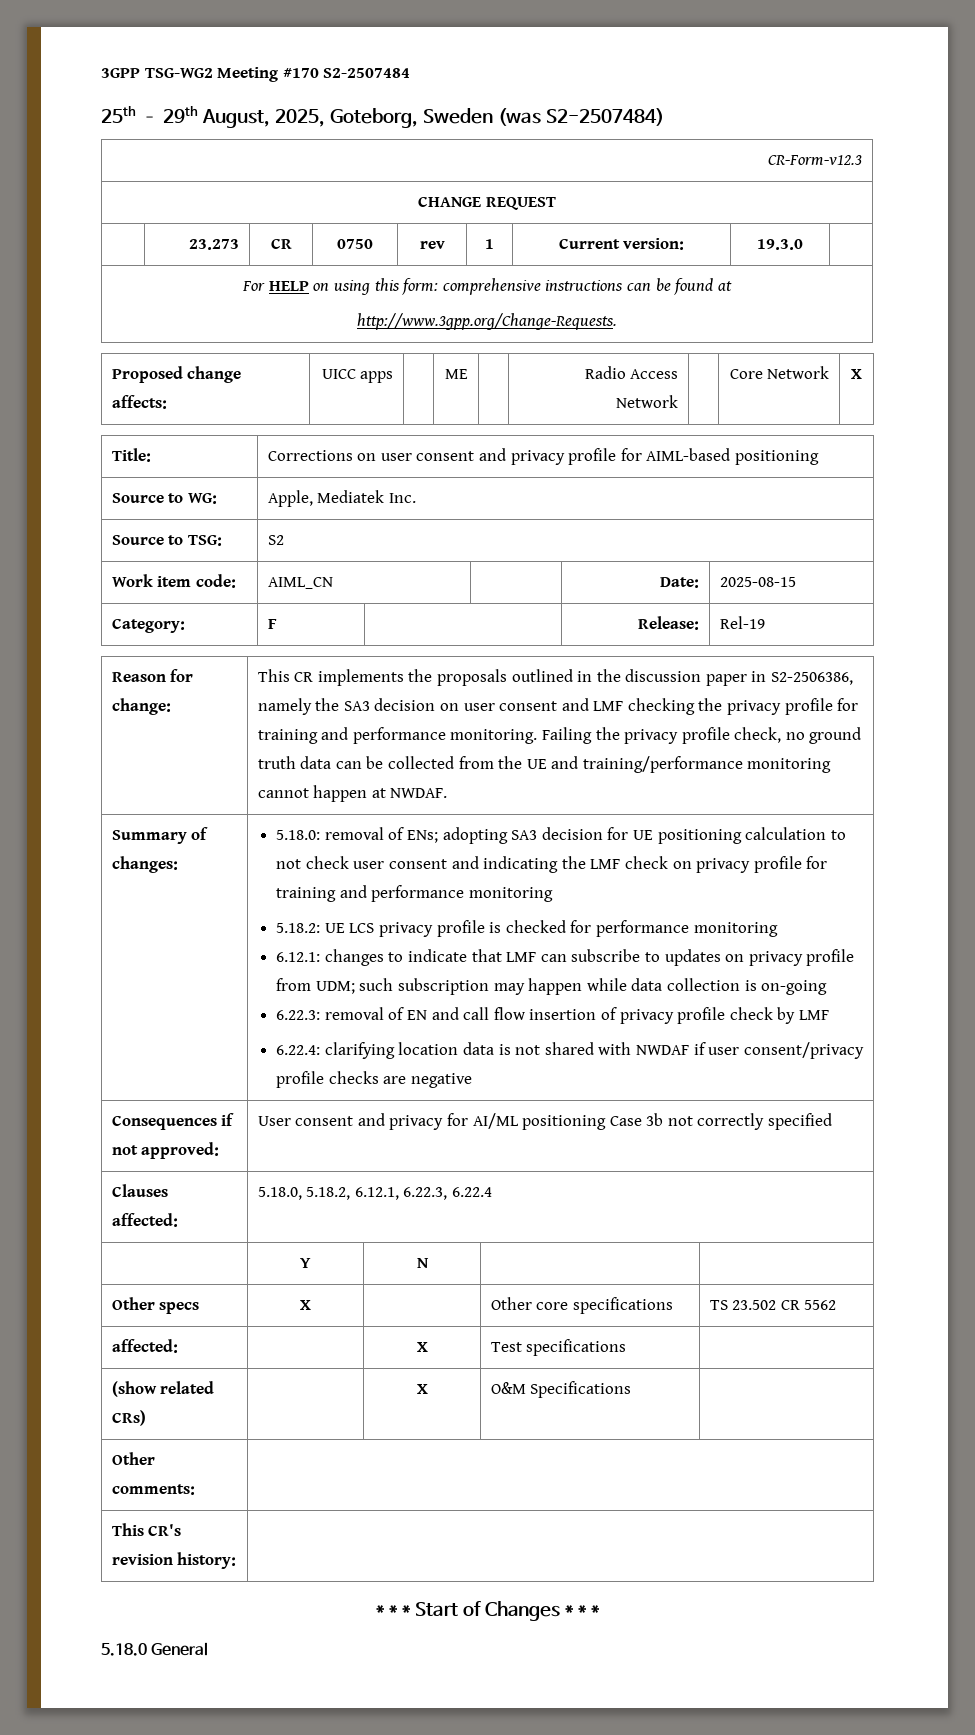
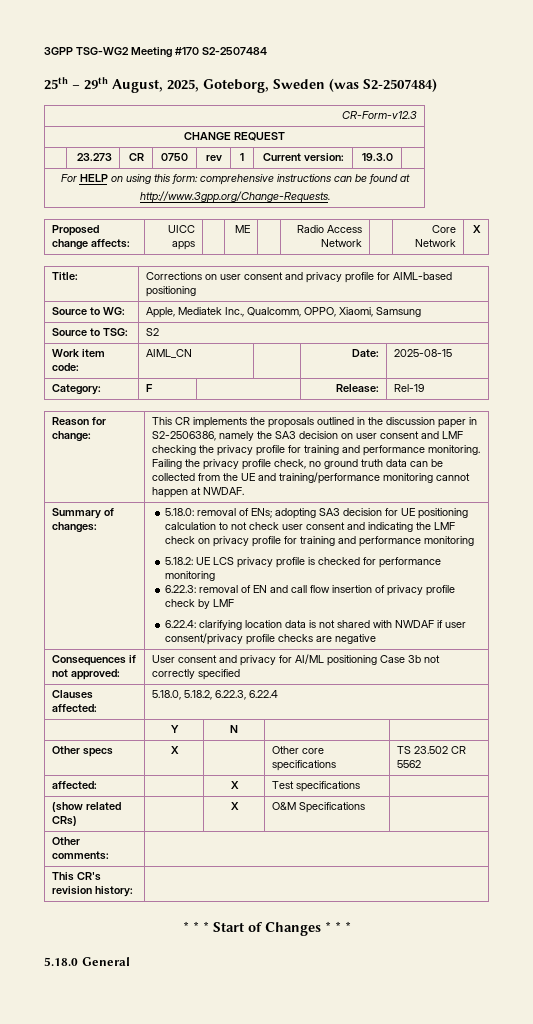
- Source to WG: | Apple, Mediatek Inc.
+ Source to WG: | Apple, Mediatek Inc., Qualcomm, OPPO, Xiaomi, Samsung
- 6.12.1: changes to indicate that LMF can subscribe to updates on privacy profile from UDM; such subscription may happen while data collection is on-going
- Clauses affected: | 5.18.0, 5.18.2, 6.12.1, 6.22.3, 6.22.4
+ Clauses affected: | 5.18.0, 5.18.2, 6.22.3, 6.22.4

